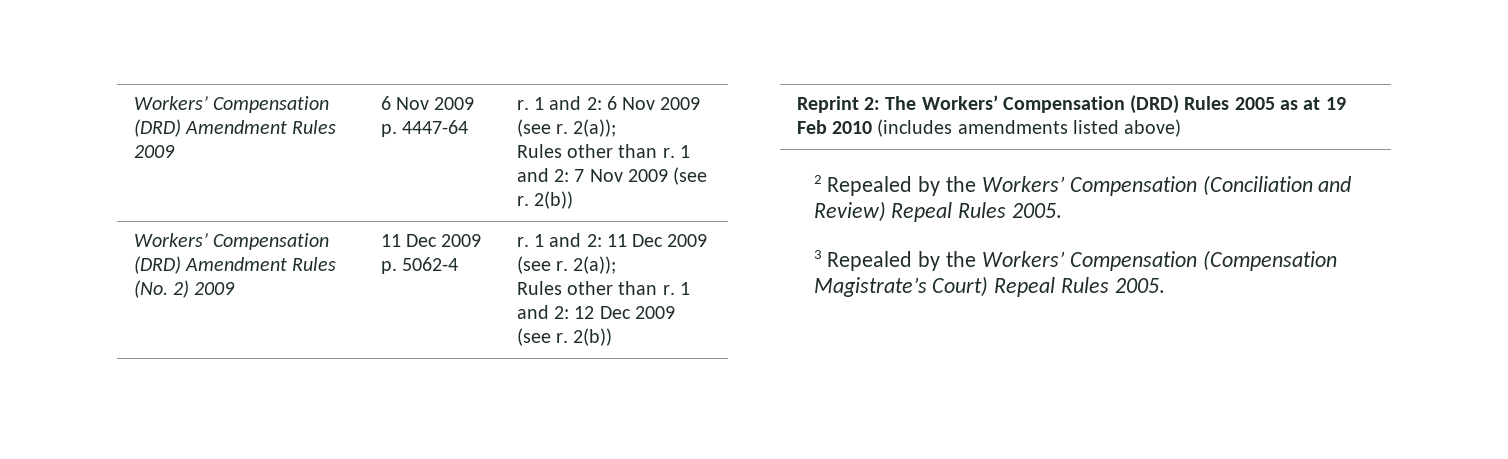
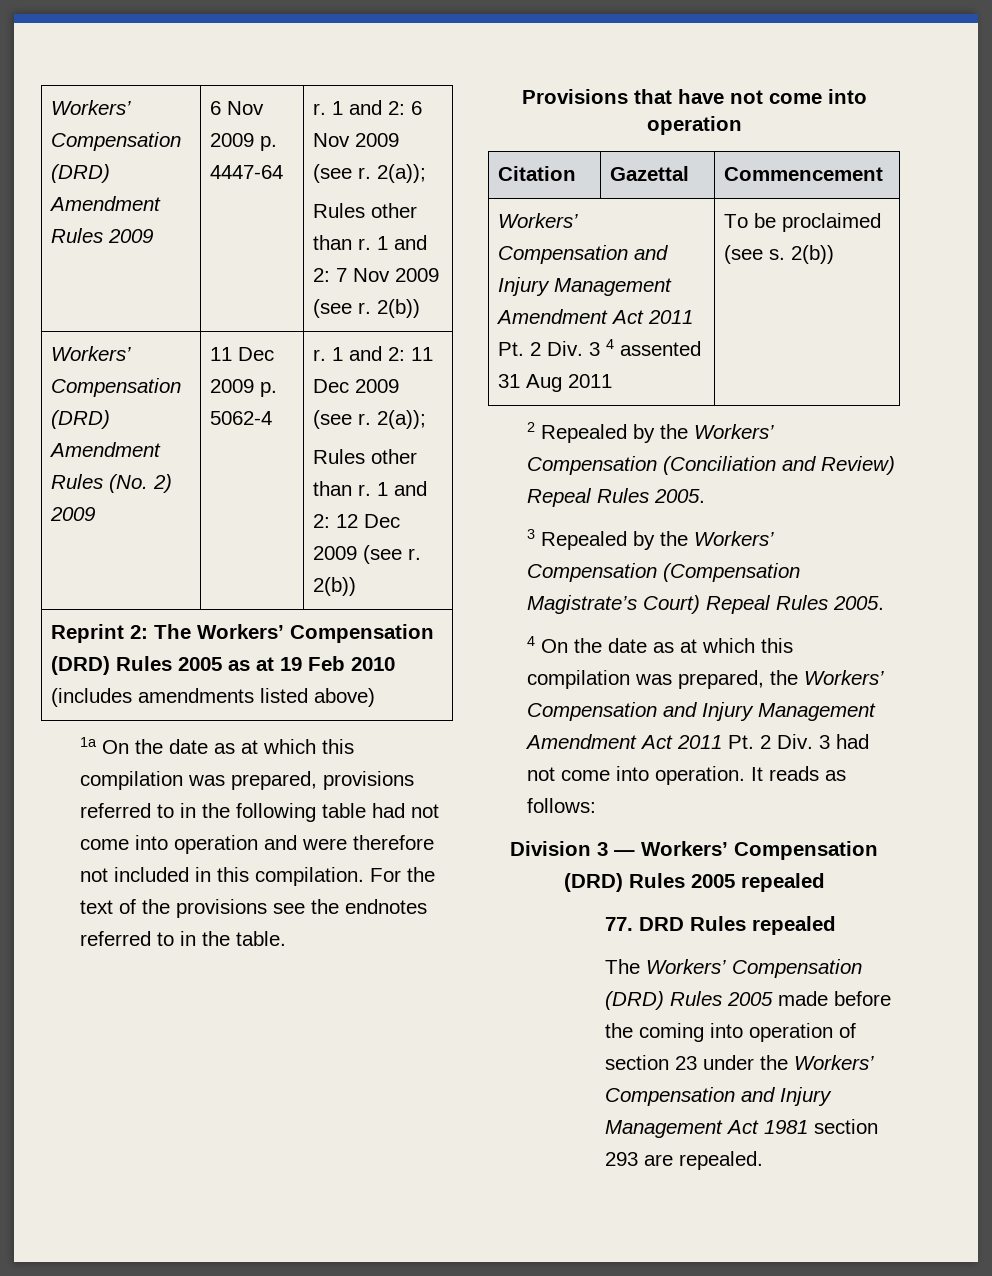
+ 1a On the date as at which this compilation was prepared, provisions referred to in the following table had not come into operation and were therefore not included in this compilation. For the text of the provisions see the endnotes referred to in the table.
+ Provisions that have not come into operation
+ Citation | Gazettal | Commencement
+ Workers’ Compensation and Injury Management Amendment Act 2011 Pt. 2 Div. 3 4 assented 31 Aug 2011 | To be proclaimed (see s. 2(b))
+ 4 On the date as at which this compilation was prepared, the Workers’ Compensation and Injury Management Amendment Act 2011 Pt. 2 Div. 3 had not come into operation. It reads as follows:
+ Division 3 — Workers’ Compensation (DRD) Rules 2005 repealed
+ 77. DRD Rules repealed
+ The Workers’ Compensation (DRD) Rules 2005 made before the coming into operation of section 23 under the Workers’ Compensation and Injury Management Act 1981 section 293 are repealed.

